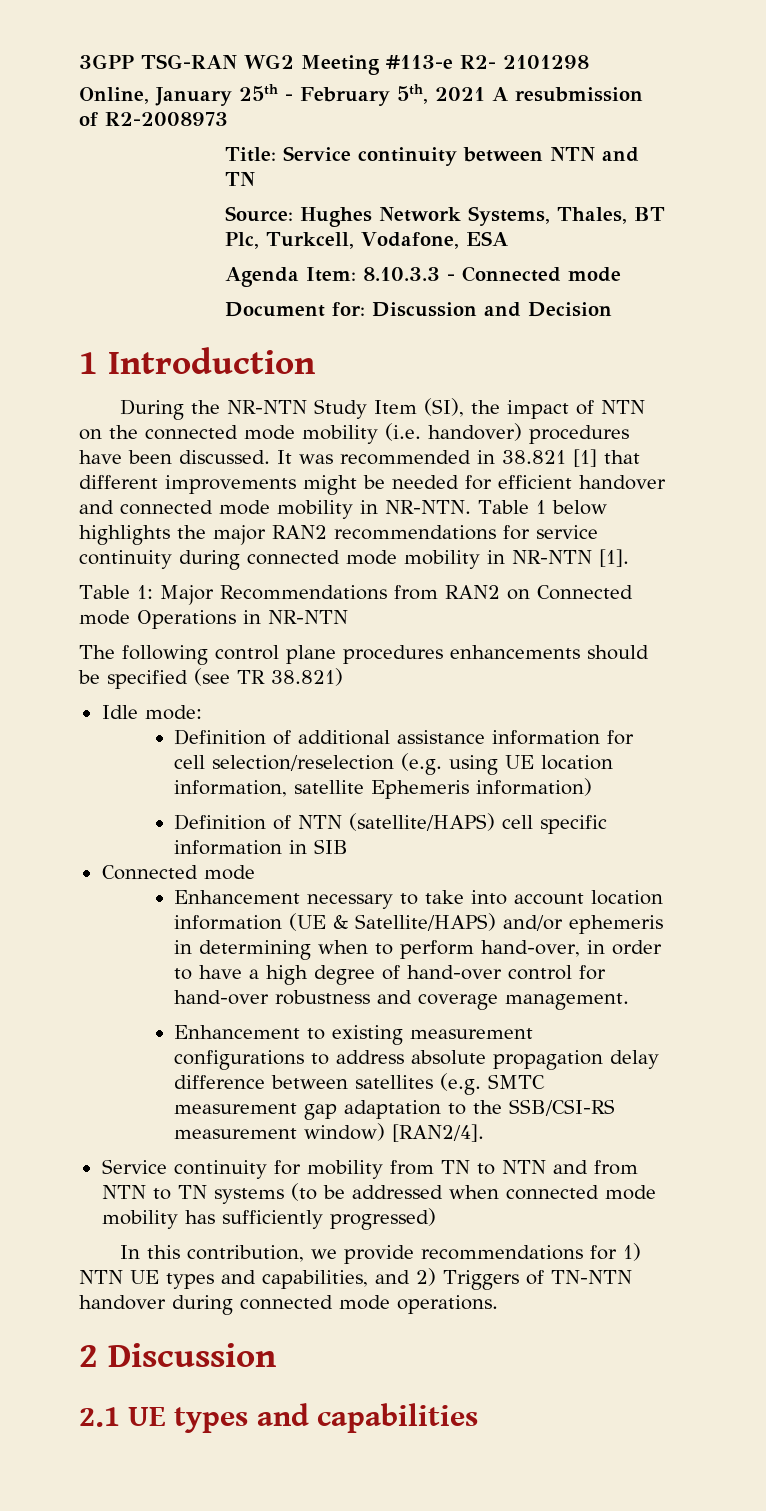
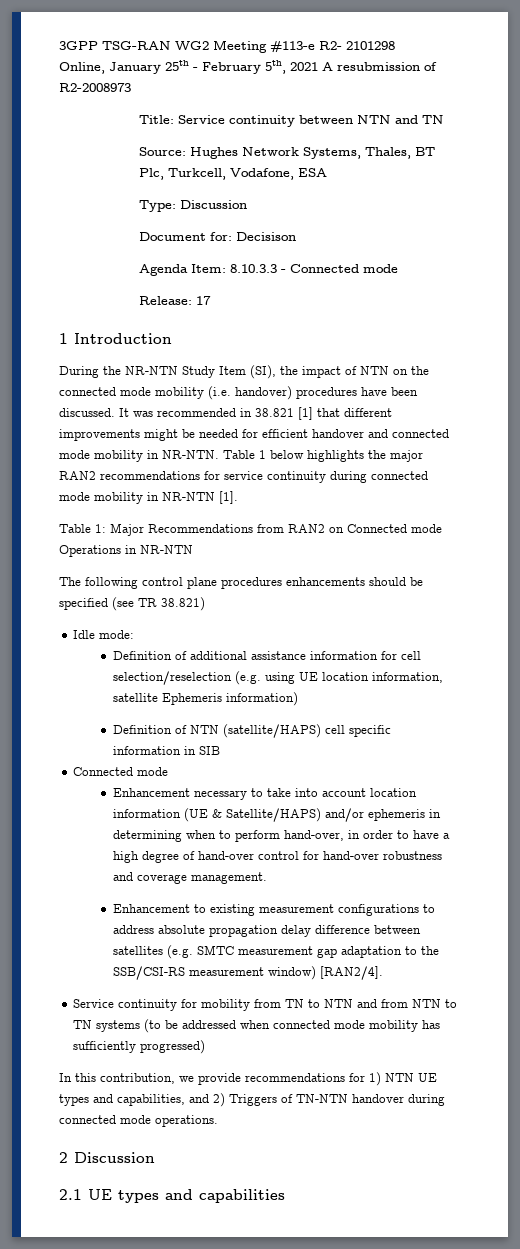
+ Type: Discussion
+ Document for: Decisison
- Document for: Discussion and Decision
+ Release: 17

